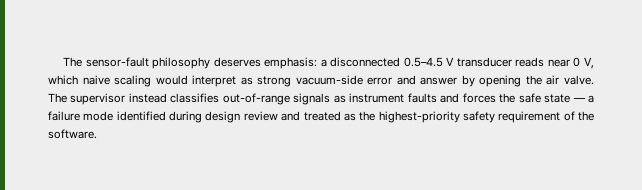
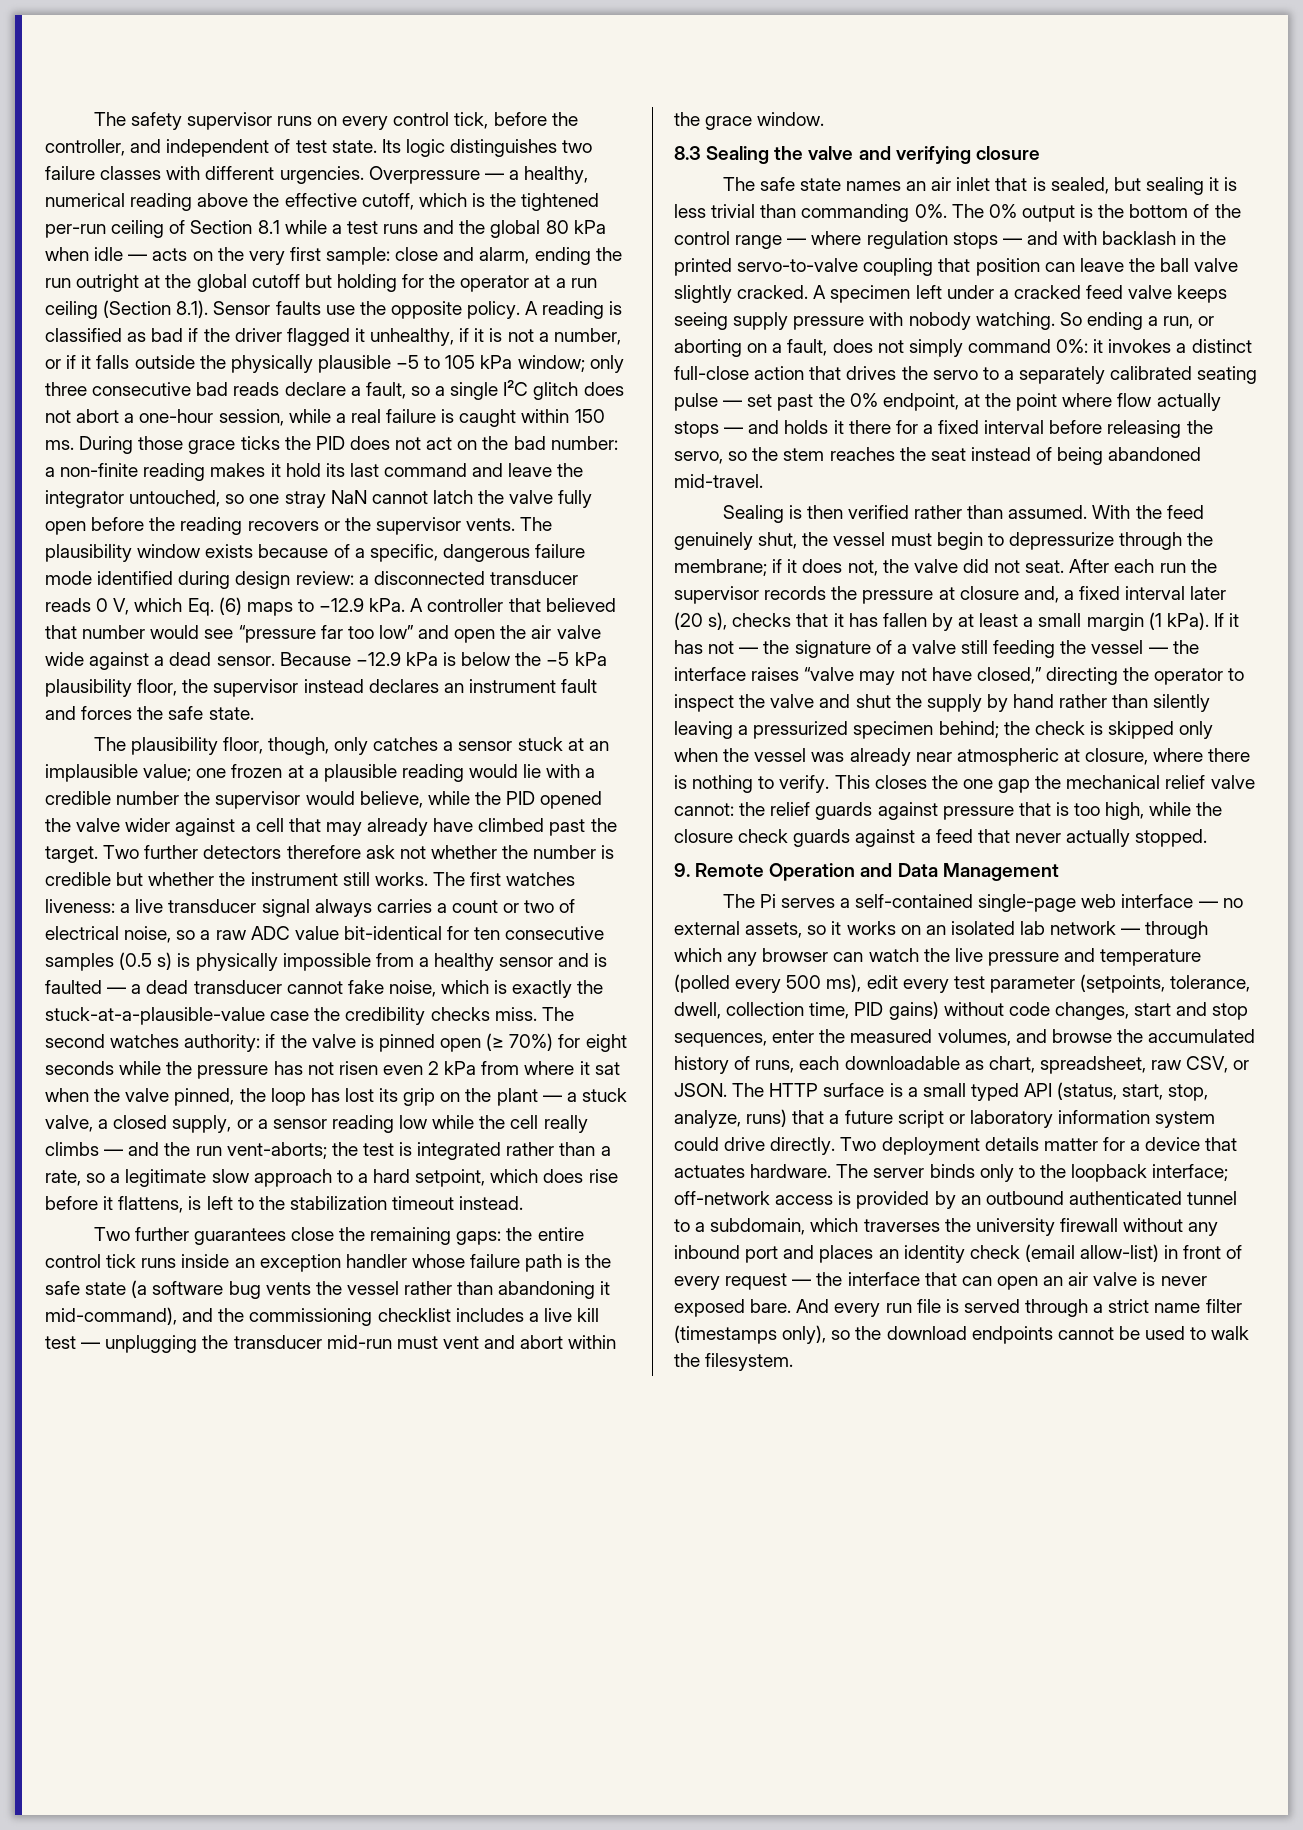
- The sensor-fault philosophy deserves emphasis: a disconnected 0.5–4.5 V transducer reads near 0 V, which naive scaling would interpret as strong vacuum-side error and answer by opening the air valve. The supervisor instead classifies out-of-range signals as instrument faults and forces the safe state — a failure mode identified during design review and treated as the highest-priority safety requirement of the software.
+ The safety supervisor runs on every control tick, before the controller, and independent of test state. Its logic distinguishes two failure classes with different urgencies. Overpressure — a healthy, numerical reading above the effective cutoff, which is the tightened per-run ceiling of Section 8.1 while a test runs and the global 80 kPa when idle — acts on the very first sample: close and alarm, ending the run outright at the global cutoff but holding for the operator at a run ceiling (Section 8.1). Sensor faults use the opposite policy. A reading is classified as bad if the driver flagged it unhealthy, if it is not a number, or if it falls outside the physically plausible −5 to 105 kPa window; only three consecutive bad reads declare a fault, so a single I²C glitch does not abort a one-hour session, while a real failure is caught within 150 ms. During those grace ticks the PID does not act on the bad number: a non-finite reading makes it hold its last command and leave the integrator untouched, so one stray NaN cannot latch the valve fully open before the reading recovers or the supervisor vents. The plausibility window exists because of a specific, dangerous failure mode identified during design review: a disconnected transducer reads 0 V, which Eq. (6) maps to −12.9 kPa. A controller that believed that number would see “pressure far too low” and open the air valve wide against a dead sensor. Because −12.9 kPa is below the −5 kPa plausibility floor, the supervisor instead declares an instrument fault and forces the safe state.
+ The plausibility floor, though, only catches a sensor stuck at an implausible value; one frozen at a plausible reading would lie with a credible number the supervisor would believe, while the PID opened the valve wider against a cell that may already have climbed past the target. Two further detectors therefore ask not whether the number is credible but whether the instrument still works. The first watches liveness: a live transducer signal always carries a count or two of electrical noise, so a raw ADC value bit-identical for ten consecutive samples (0.5 s) is physically impossible from a healthy sensor and is faulted — a dead transducer cannot fake noise, which is exactly the stuck-at-a-plausible-value case the credibility checks miss. The second watches authority: if the valve is pinned open (≥ 70%) for eight seconds while the pressure has not risen even 2 kPa from where it sat when the valve pinned, the loop has lost its grip on the plant — a stuck valve, a closed supply, or a sensor reading low while the cell really climbs — and the run vent-aborts; the test is integrated rather than a rate, so a legitimate slow approach to a hard setpoint, which does rise before it flattens, is left to the stabilization timeout instead.
+ Two further guarantees close the remaining gaps: the entire control tick runs inside an exception handler whose failure path is the safe state (a software bug vents the vessel rather than abandoning it mid-command), and the commissioning checklist includes a live kill test — unplugging the transducer mid-run must vent and abort within the grace window.
+ 8.3 Sealing the valve and verifying closure
+ The safe state names an air inlet that is sealed, but sealing it is less trivial than commanding 0%. The 0% output is the bottom of the control range — where regulation stops — and with backlash in the printed servo-to-valve coupling that position can leave the ball valve slightly cracked. A specimen left under a cracked feed valve keeps seeing supply pressure with nobody watching. So ending a run, or aborting on a fault, does not simply command 0%: it invokes a distinct full-close action that drives the servo to a separately calibrated seating pulse — set past the 0% endpoint, at the point where flow actually stops — and holds it there for a fixed interval before releasing the servo, so the stem reaches the seat instead of being abandoned mid-travel.
+ Sealing is then verified rather than assumed. With the feed genuinely shut, the vessel must begin to depressurize through the membrane; if it does not, the valve did not seat. After each run the supervisor records the pressure at closure and, a fixed interval later (20 s), checks that it has fallen by at least a small margin (1 kPa). If it has not — the signature of a valve still feeding the vessel — the interface raises “valve may not have closed,” directing the operator to inspect the valve and shut the supply by hand rather than silently leaving a pressurized specimen behind; the check is skipped only when the vessel was already near atmospheric at closure, where there is nothing to verify. This closes the one gap the mechanical relief valve cannot: the relief guards against pressure that is too high, while the closure check guards against a feed that never actually stopped.
+ 9. Remote Operation and Data Management
+ The Pi serves a self-contained single-page web interface — no external assets, so it works on an isolated lab network — through which any browser can watch the live pressure and temperature (polled every 500 ms), edit every test parameter (setpoints, tolerance, dwell, collection time, PID gains) without code changes, start and stop sequences, enter the measured volumes, and browse the accumulated history of runs, each downloadable as chart, spreadsheet, raw CSV, or JSON. The HTTP surface is a small typed API (status, start, stop, analyze, runs) that a future script or laboratory information system could drive directly. Two deployment details matter for a device that actuates hardware. The server binds only to the loopback interface; off-network access is provided by an outbound authenticated tunnel to a subdomain, which traverses the university firewall without any inbound port and places an identity check (email allow-list) in front of every request — the interface that can open an air valve is never exposed bare. And every run file is served through a strict name filter (timestamps only), so the download endpoints cannot be used to walk the filesystem.

